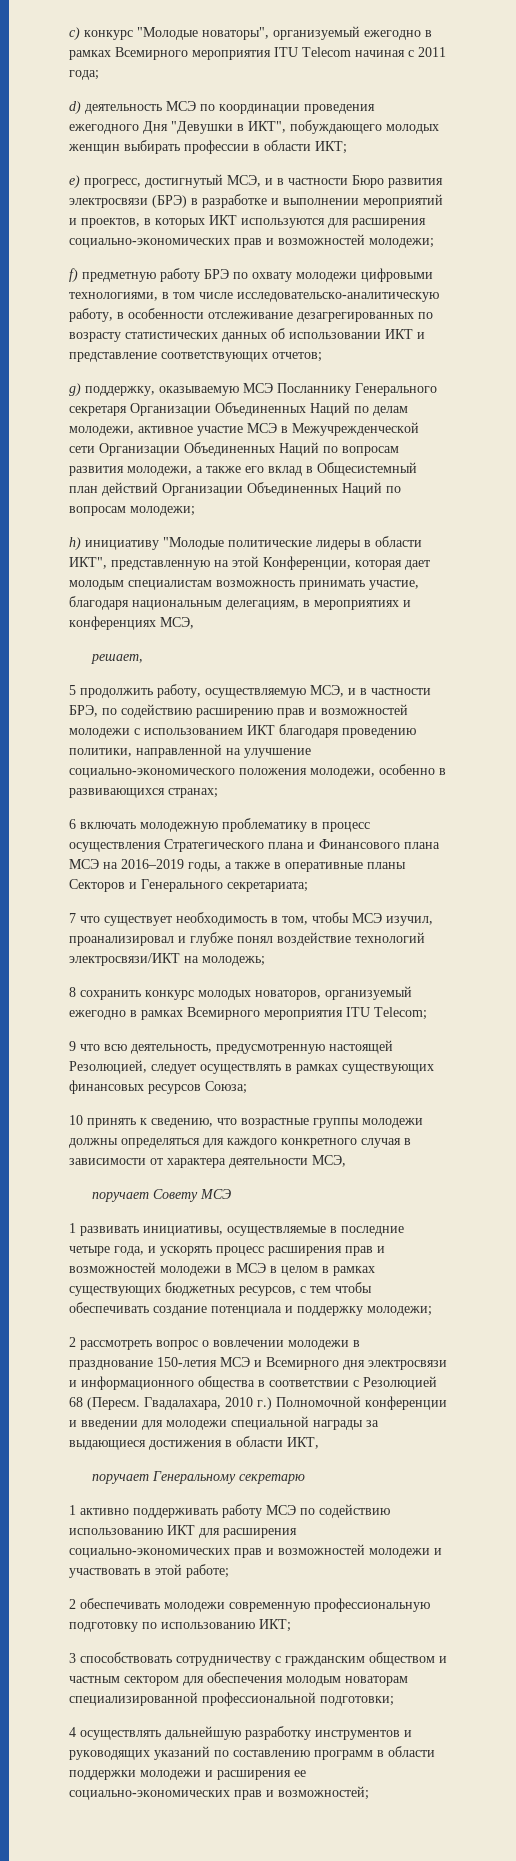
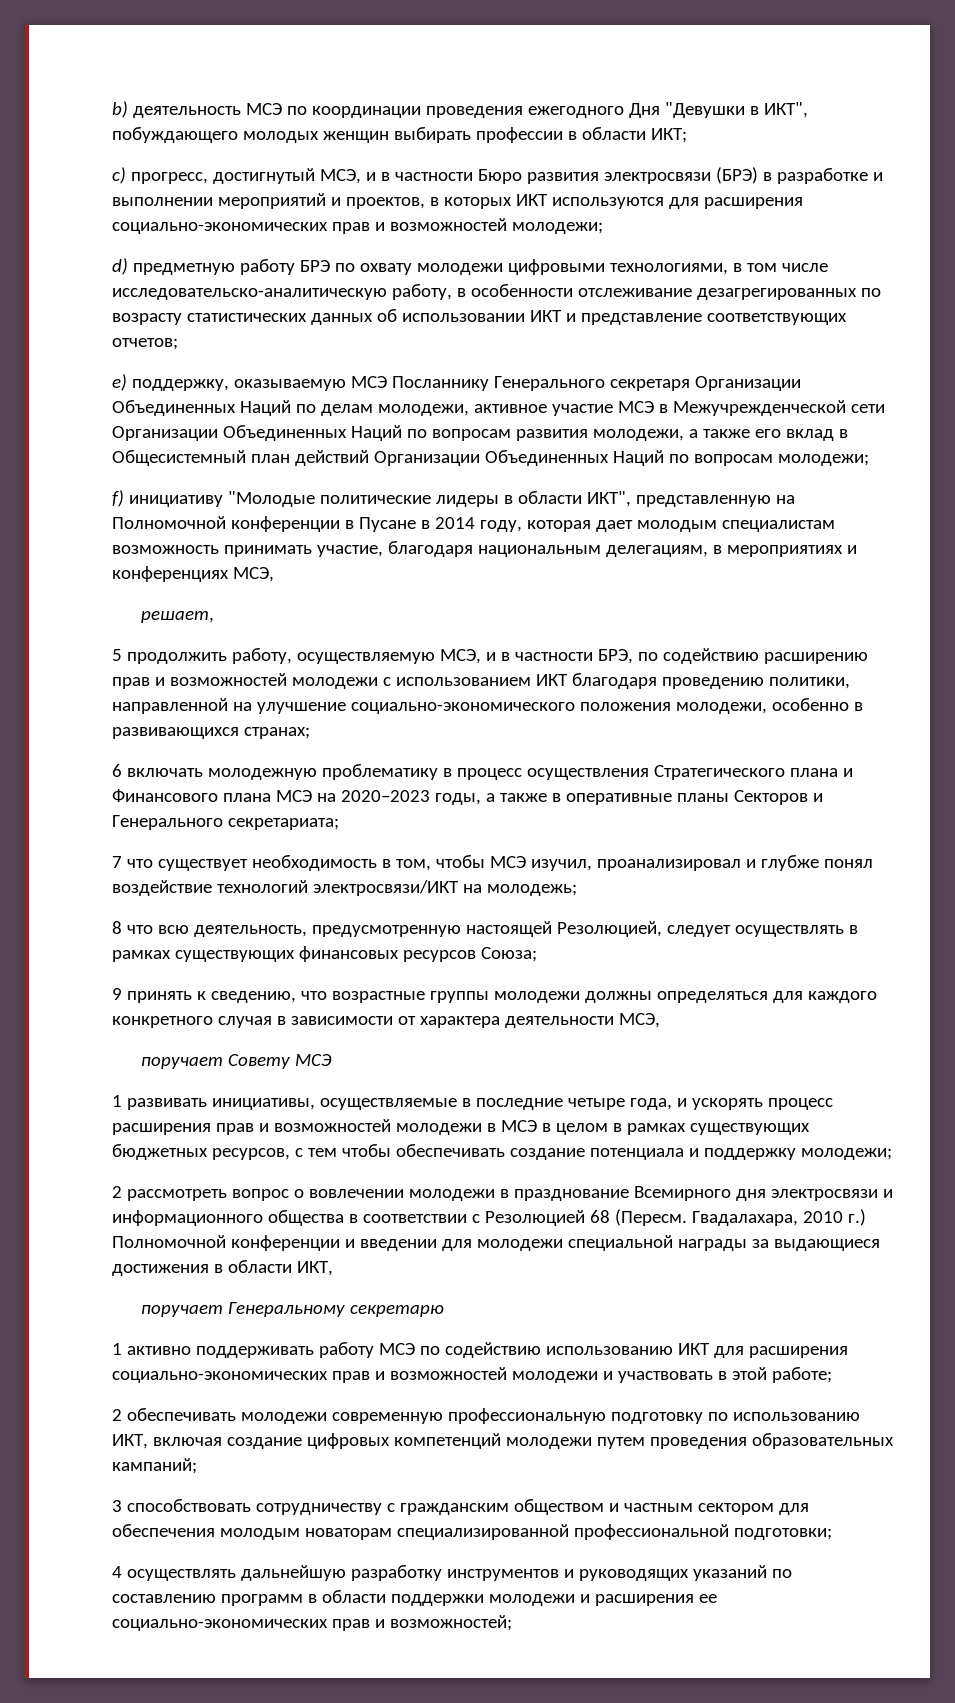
- c) конкурс "Молодые новаторы", организуемый ежегодно в рамках Всемирного мероприятия ITU Telecom начиная с 2011 года;
- d) деятельность МСЭ по координации проведения ежегодного Дня "Девушки в ИКТ", побуждающего молодых женщин выбирать профессии в области ИКТ;
+ b) деятельность МСЭ по координации проведения ежегодного Дня "Девушки в ИКТ", побуждающего молодых женщин выбирать профессии в области ИКТ;
- e) прогресс, достигнутый МСЭ, и в частности Бюро развития электросвязи (БРЭ) в разработке и выполнении мероприятий и проектов, в которых ИКТ используются для расширения социально-экономических прав и возможностей молодежи;
+ c) прогресс, достигнутый МСЭ, и в частности Бюро развития электросвязи (БРЭ) в разработке и выполнении мероприятий и проектов, в которых ИКТ используются для расширения социально-экономических прав и возможностей молодежи;
- f) предметную работу БРЭ по охвату молодежи цифровыми технологиями, в том числе исследовательско-аналитическую работу, в особенности отслеживание дезагрегированных по возрасту статистических данных об использовании ИКТ и представление соответствующих отчетов;
+ d) предметную работу БРЭ по охвату молодежи цифровыми технологиями, в том числе исследовательско-аналитическую работу, в особенности отслеживание дезагрегированных по возрасту статистических данных об использовании ИКТ и представление соответствующих отчетов;
- g) поддержку, оказываемую МСЭ Посланнику Генерального секретаря Организации Объединенных Наций по делам молодежи, активное участие МСЭ в Межучрежденческой сети Организации Объединенных Наций по вопросам развития молодежи, а также его вклад в Общесистемный план действий Организации Объединенных Наций по вопросам молодежи;
+ e) поддержку, оказываемую МСЭ Посланнику Генерального секретаря Организации Объединенных Наций по делам молодежи, активное участие МСЭ в Межучрежденческой сети Организации Объединенных Наций по вопросам развития молодежи, а также его вклад в Общесистемный план действий Организации Объединенных Наций по вопросам молодежи;
- h) инициативу "Молодые политические лидеры в области ИКТ", представленную на этой Конференции, которая дает молодым специалистам возможность принимать участие, благодаря национальным делегациям, в мероприятиях и конференциях МСЭ,
+ f) инициативу "Молодые политические лидеры в области ИКТ", представленную на Полномочной конференции в Пусане в 2014 году, которая дает молодым специалистам возможность принимать участие, благодаря национальным делегациям, в мероприятиях и конференциях МСЭ,
- 6 включать молодежную проблематику в процесс осуществления Стратегического плана и Финансового плана МСЭ на 2016–2019 годы, а также в оперативные планы Секторов и Генерального секретариата;
+ 6 включать молодежную проблематику в процесс осуществления Стратегического плана и Финансового плана МСЭ на 2020–2023 годы, а также в оперативные планы Секторов и Генерального секретариата;
- 8 сохранить конкурс молодых новаторов, организуемый ежегодно в рамках Всемирного мероприятия ITU Telecom;
- 9 что всю деятельность, предусмотренную настоящей Резолюцией, следует осуществлять в рамках существующих финансовых ресурсов Союза;
+ 8 что всю деятельность, предусмотренную настоящей Резолюцией, следует осуществлять в рамках существующих финансовых ресурсов Союза;
- 10 принять к сведению, что возрастные группы молодежи должны определяться для каждого конкретного случая в зависимости от характера деятельности МСЭ,
+ 9 принять к сведению, что возрастные группы молодежи должны определяться для каждого конкретного случая в зависимости от характера деятельности МСЭ,
- 2 рассмотреть вопрос о вовлечении молодежи в празднование 150-летия МСЭ и Всемирного дня электросвязи и информационного общества в соответствии с Резолюцией 68 (Пересм.
+ 2 рассмотреть вопрос о вовлечении молодежи в празднование Всемирного дня электросвязи и информационного общества в соответствии с Резолюцией 68 (Пересм.
- 2 обеспечивать молодежи современную профессиональную подготовку по использованию ИКТ;
+ 2 обеспечивать молодежи современную профессиональную подготовку по использованию ИКТ, включая создание цифровых компетенций молодежи путем проведения образовательных кампаний;

